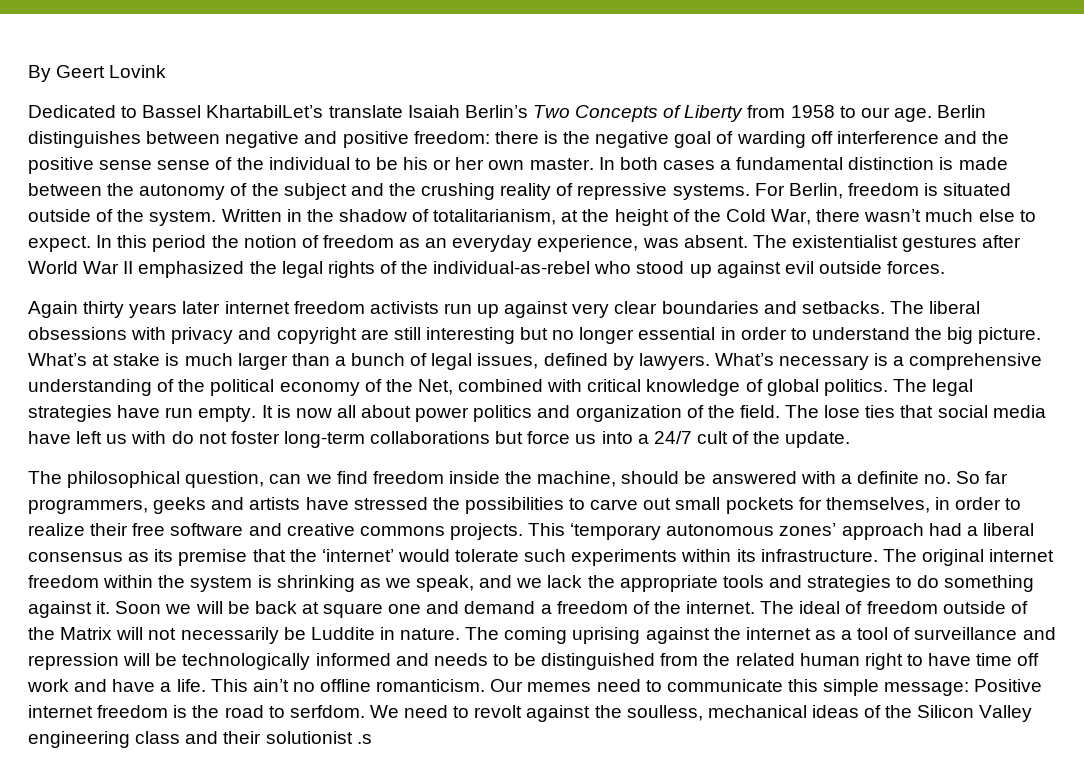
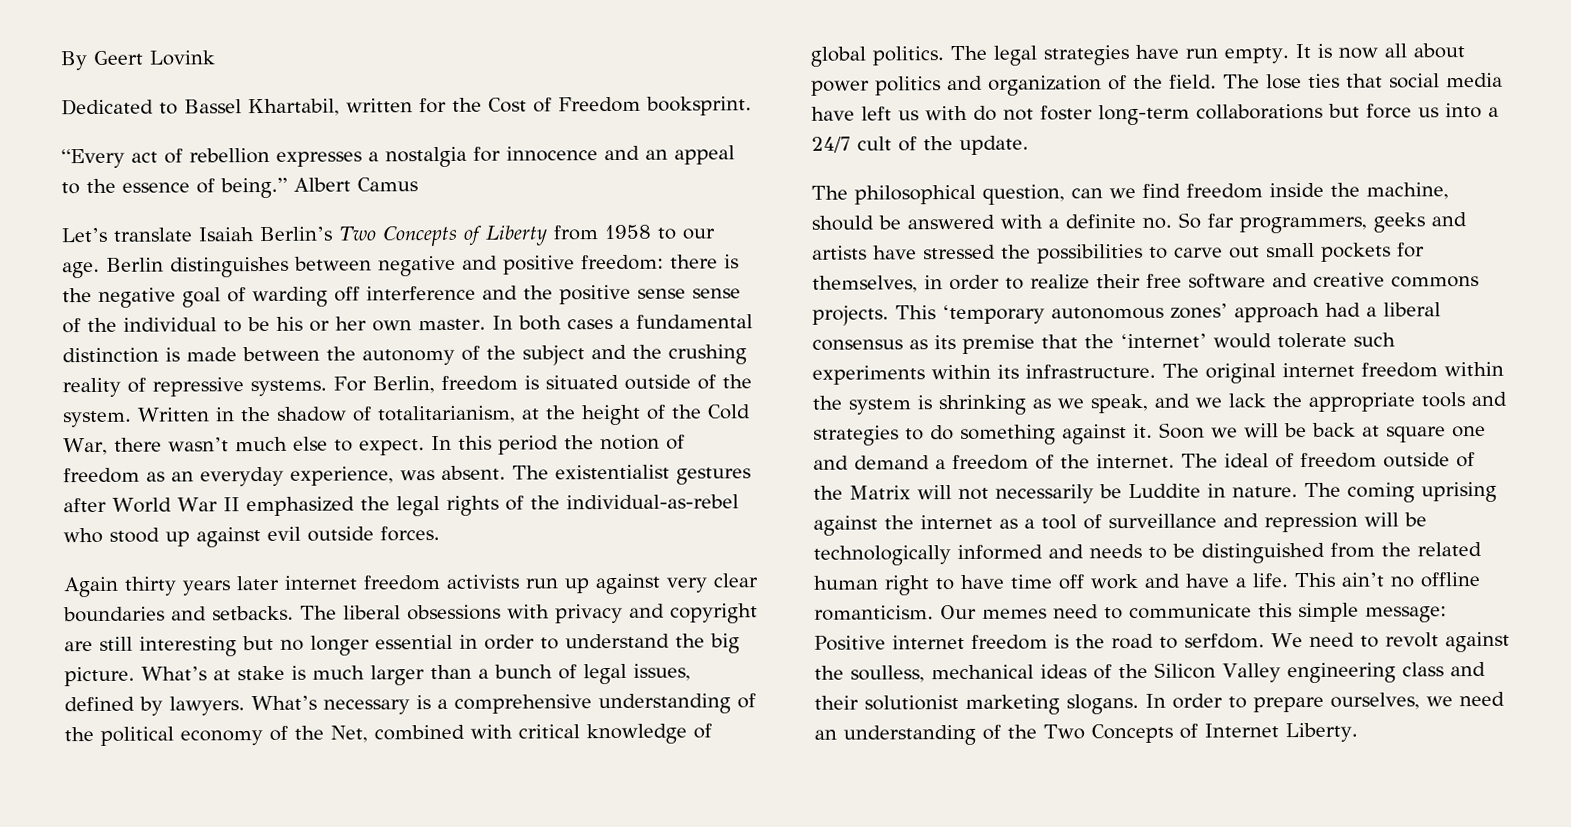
- Dedicated to Bassel KhartabilLet’s translate Isaiah Berlin’s Two Concepts of Liberty from 1958 to our age.
+ Dedicated to Bassel Khartabil, written for the Cost of Freedom booksprint.
+ “Every act of rebellion expresses a nostalgia for innocence and an appeal to the essence of being.” Albert Camus
+ Let’s translate Isaiah Berlin’s Two Concepts of Liberty from 1958 to our age.
- We need to revolt against the soulless, mechanical ideas of the Silicon Valley engineering class and their solutionist .s
+ We need to revolt against the soulless, mechanical ideas of the Silicon Valley engineering class and their solutionist marketing slogans. In order to prepare ourselves, we need an understanding of the Two Concepts of Internet Liberty.

